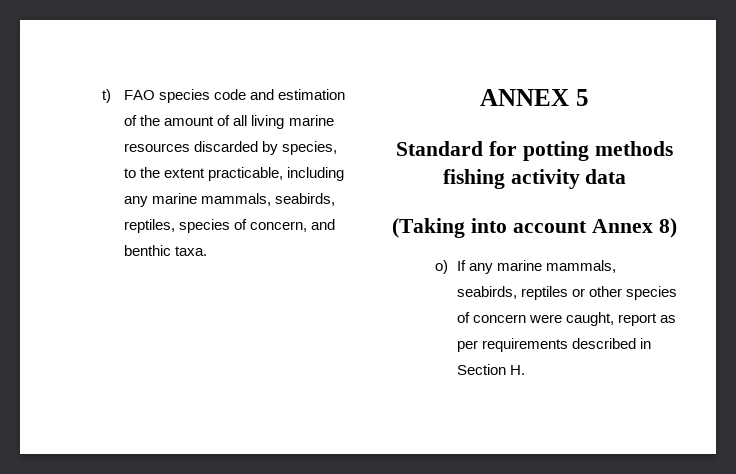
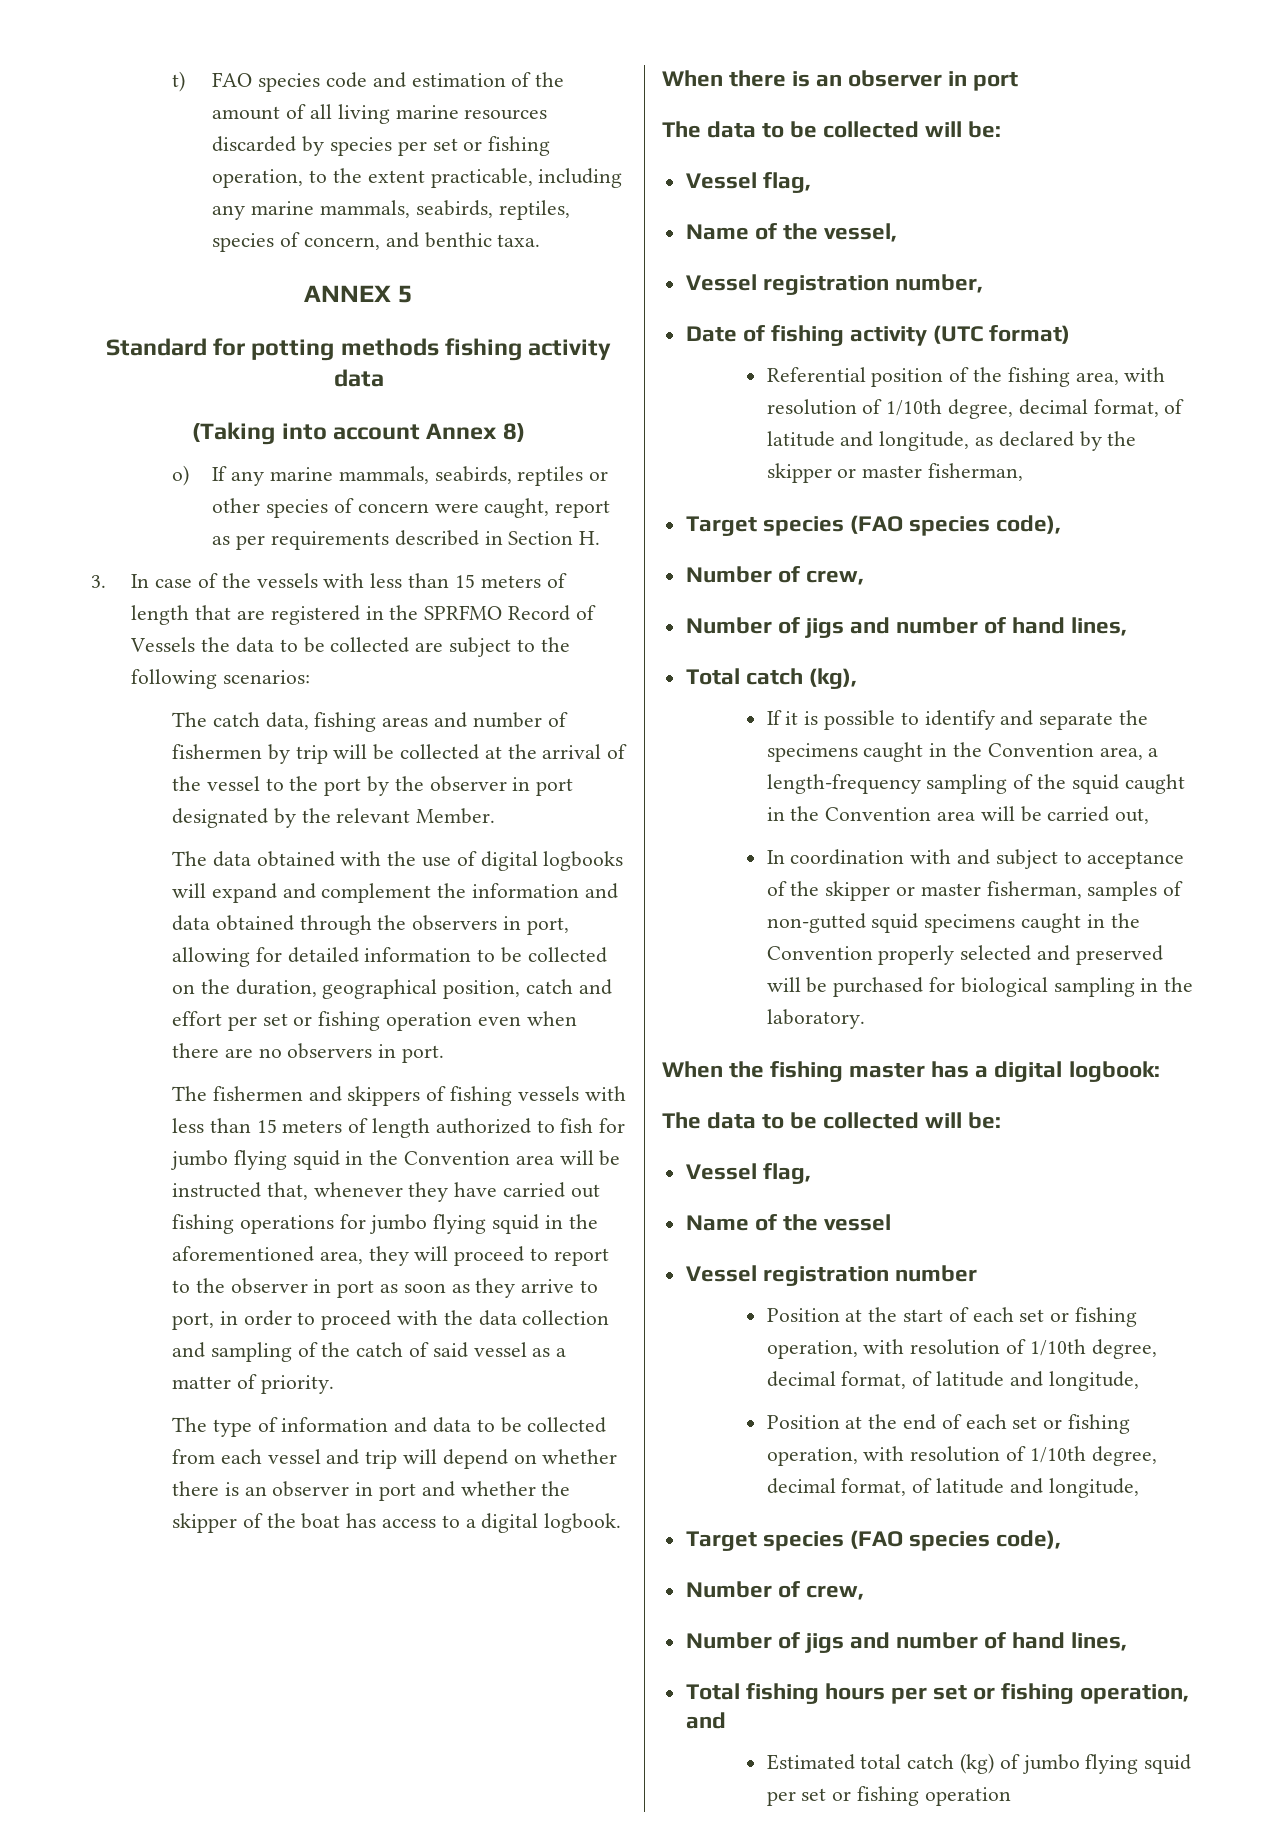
- t) FAO species code and estimation of the amount of all living marine resources discarded by species, to the extent practicable, including any marine mammals, seabirds, reptiles, species of concern, and benthic taxa.
+ t) FAO species code and estimation of the amount of all living marine resources discarded by species per set or fishing operation, to the extent practicable, including any marine mammals, seabirds, reptiles, species of concern, and benthic taxa.
+ 3. In case of the vessels with less than 15 meters of length that are registered in the SPRFMO Record of Vessels the data to be collected are subject to the following scenarios:
+ The catch data, fishing areas and number of fishermen by trip will be collected at the arrival of the vessel to the port by the observer in port designated by the relevant Member.
+ The data obtained with the use of digital logbooks will expand and complement the information and data obtained through the observers in port, allowing for detailed information to be collected on the duration, geographical position, catch and effort per set or fishing operation even when there are no observers in port.
+ The fishermen and skippers of fishing vessels with less than 15 meters of length authorized to fish for jumbo flying squid in the Convention area will be instructed that, whenever they have carried out fishing operations for jumbo flying squid in the aforementioned area, they will proceed to report to the observer in port as soon as they arrive to port, in order to proceed with the data collection and sampling of the catch of said vessel as a matter of priority.
+ The type of information and data to be collected from each vessel and trip will depend on whether there is an observer in port and whether the skipper of the boat has access to a digital logbook.
+ When there is an observer in port
+ The data to be collected will be:
+ Vessel flag,
+ Name of the vessel,
+ Vessel registration number,
+ Date of fishing activity (UTC format)
+ Referential position of the fishing area, with resolution of 1/10th degree, decimal format, of latitude and longitude, as declared by the skipper or master fisherman,
+ Target species (FAO species code),
+ Number of crew,
+ Number of jigs and number of hand lines,
+ Total catch (kg),
+ If it is possible to identify and separate the specimens caught in the Convention area, a length-frequency sampling of the squid caught in the Convention area will be carried out,
+ In coordination with and subject to acceptance of the skipper or master fisherman, samples of non-gutted squid specimens caught in the Convention properly selected and preserved will be purchased for biological sampling in the laboratory.
+ When the fishing master has a digital logbook:
+ The data to be collected will be:
+ Vessel flag,
+ Name of the vessel
+ Vessel registration number
+ Position at the start of each set or fishing operation, with resolution of 1/10th degree, decimal format, of latitude and longitude,
+ Position at the end of each set or fishing operation, with resolution of 1/10th degree, decimal format, of latitude and longitude,
+ Target species (FAO species code),
+ Number of crew,
+ Number of jigs and number of hand lines,
+ Total fishing hours per set or fishing operation, and
+ Estimated total catch (kg) of jumbo flying squid per set or fishing operation

